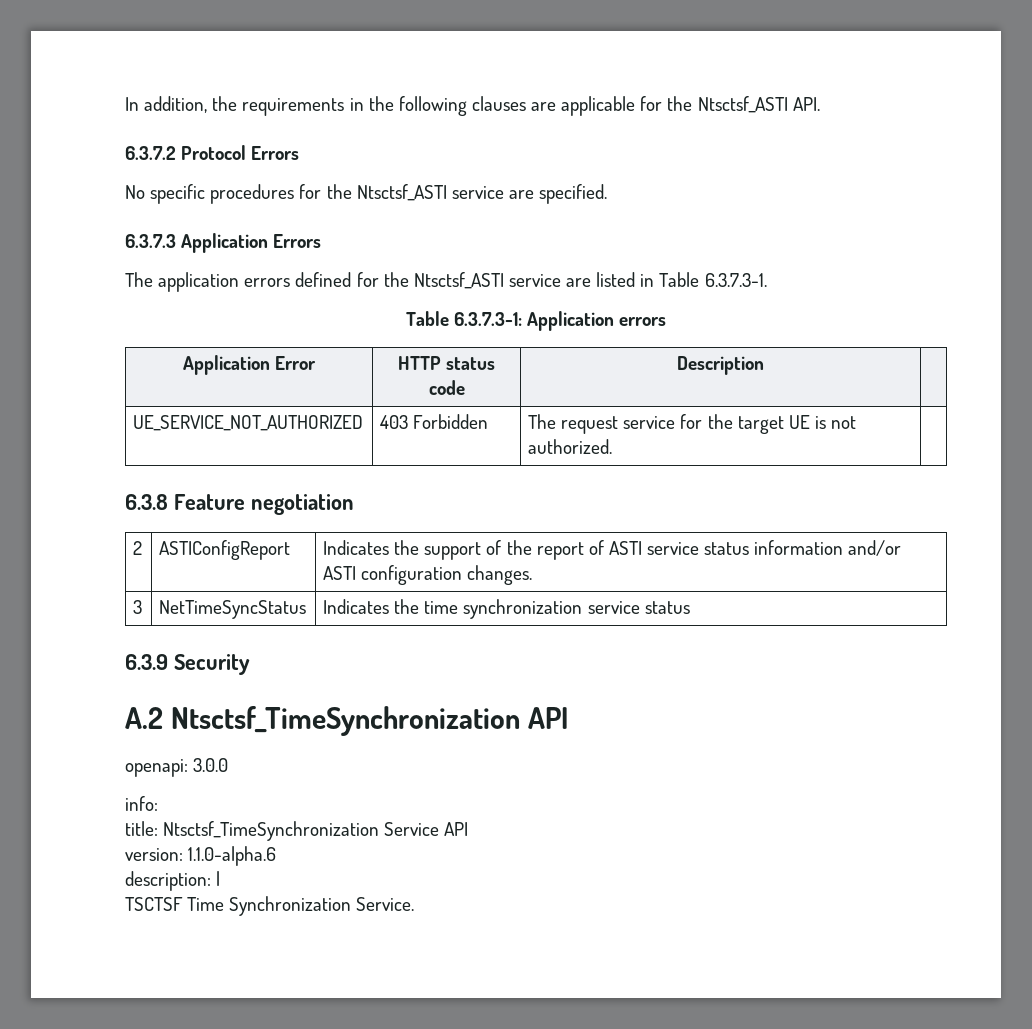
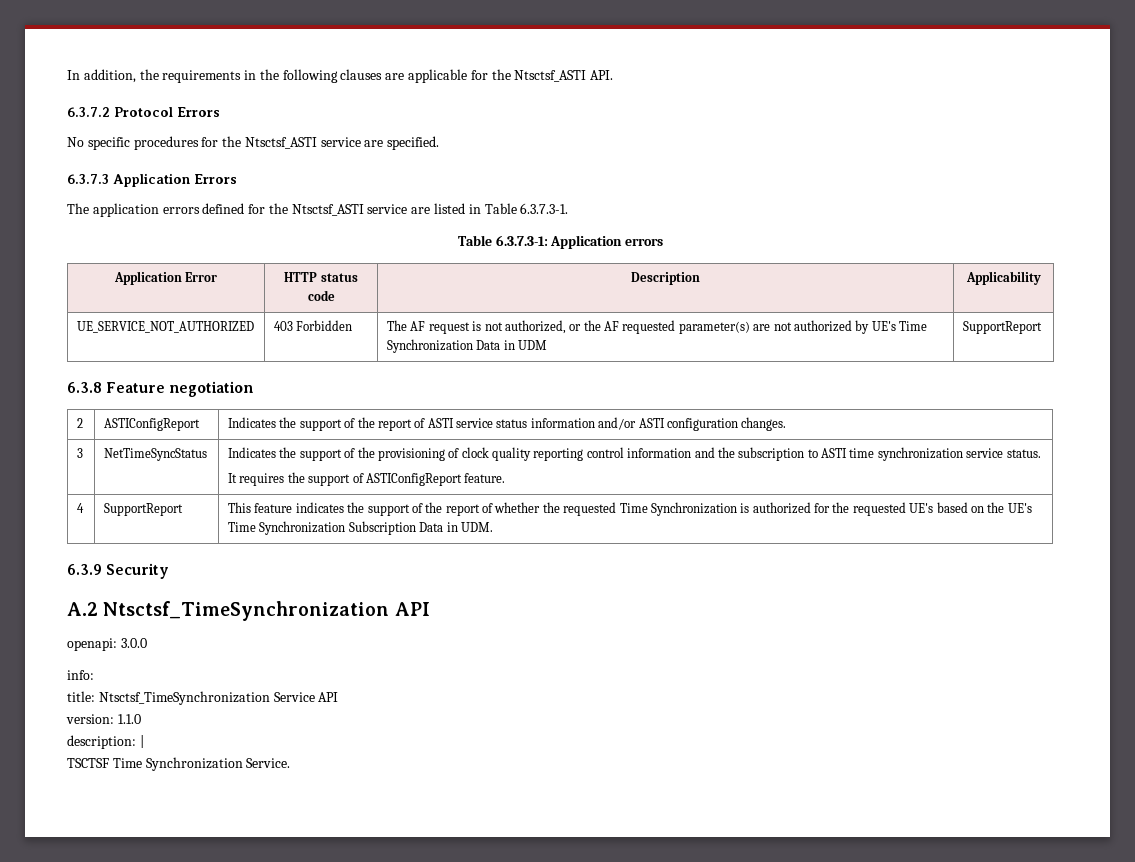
- Application Error | HTTP status code | Description |
+ Application Error | HTTP status code | Description | Applicability
- UE_SERVICE_NOT_AUTHORIZED | 403 Forbidden | The request service for the target UE is not authorized. |
+ UE_SERVICE_NOT_AUTHORIZED | 403 Forbidden | The AF request is not authorized, or the AF requested parameter(s) are not authorized by UE's Time Synchronization Data in UDM | SupportReport
- 3 | NetTimeSyncStatus | Indicates the time synchronization service status
+ 3 | NetTimeSyncStatus | Indicates the support of the provisioning of clock quality reporting control information and the subscription to ASTI time synchronization service status.
+ It requires the support of ASTIConfigReport feature.
+ 4 | SupportReport | This feature indicates the support of the report of whether the requested Time Synchronization is authorized for the requested UE's based on the UE's Time Synchronization Subscription Data in UDM.
- version: 1.1.0-alpha.6
+ version: 1.1.0

